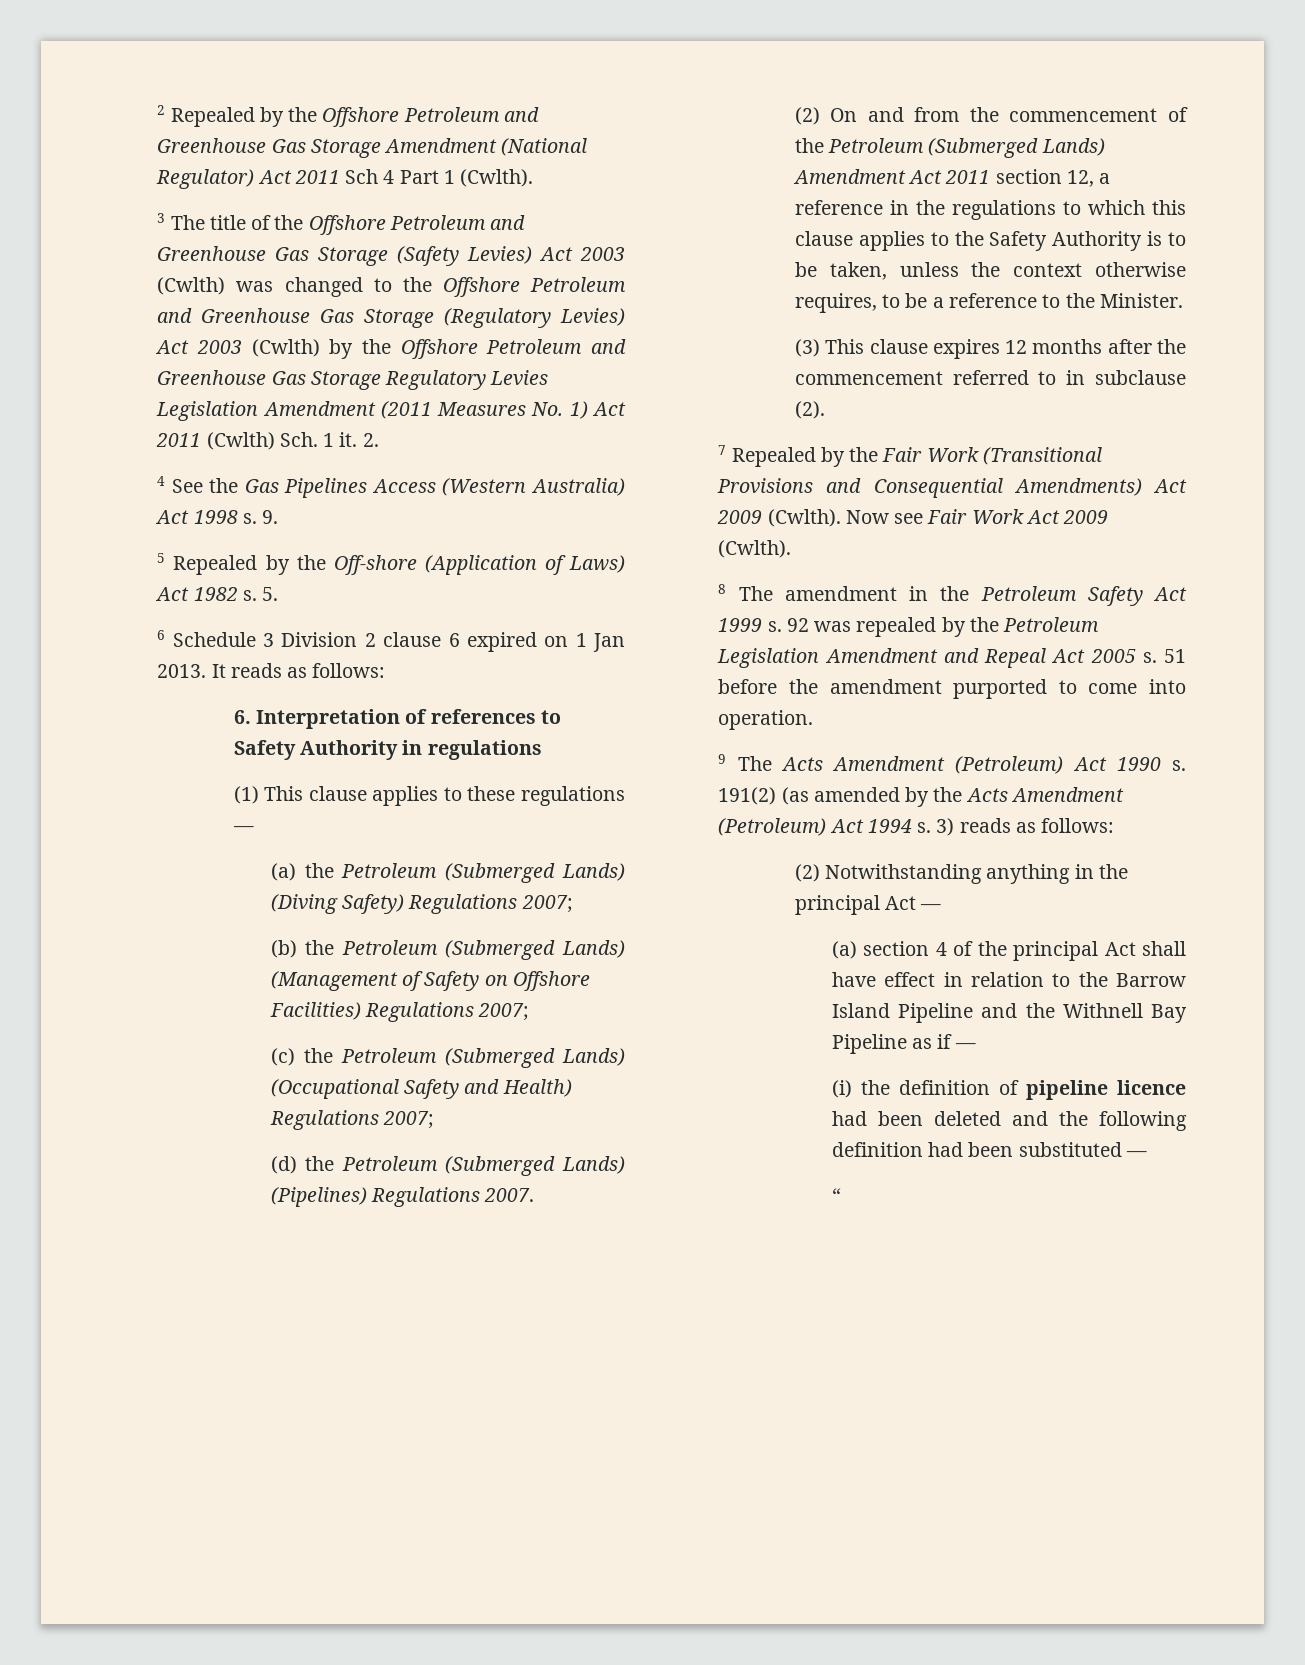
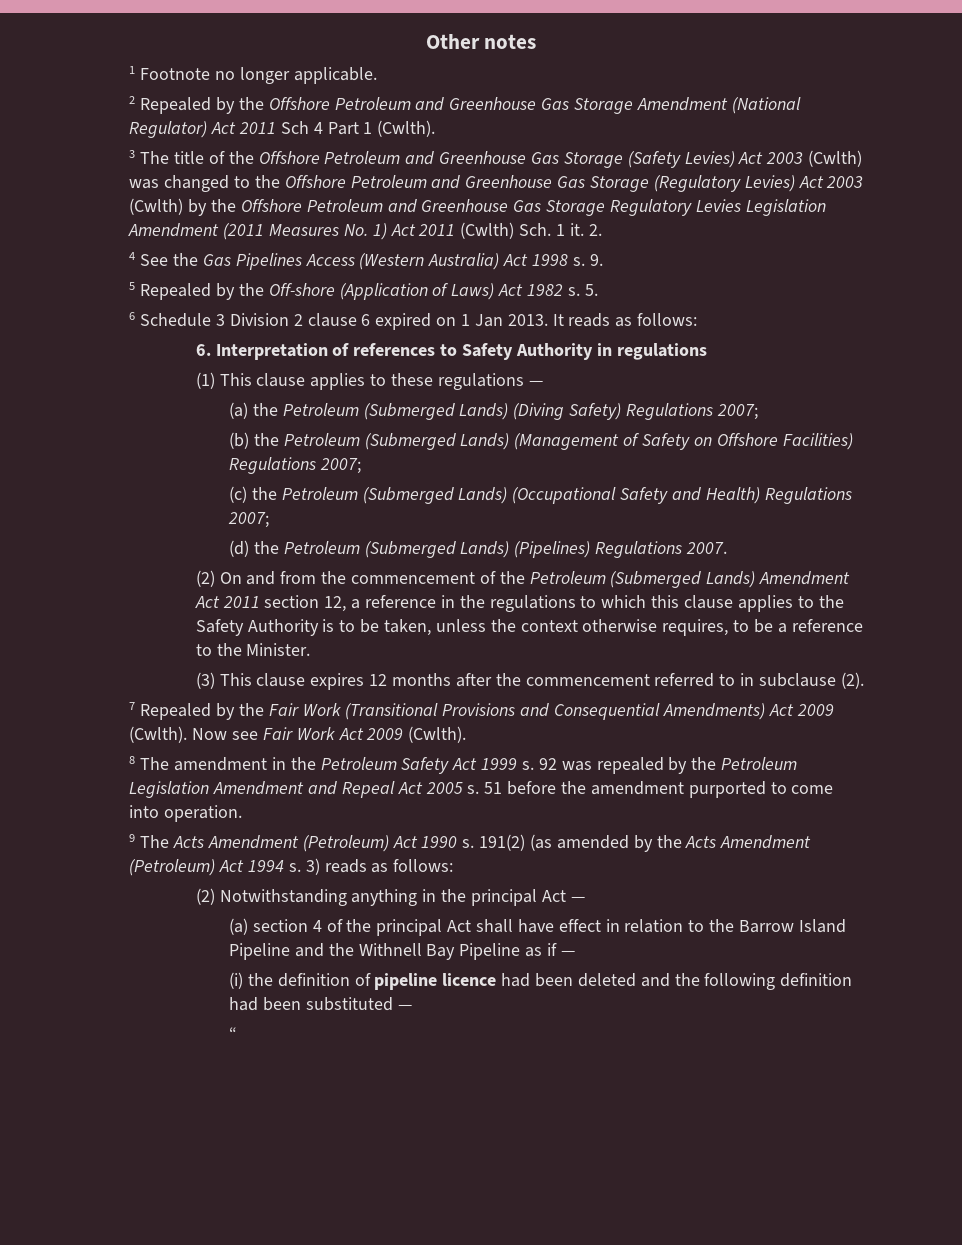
+ Other notes
+ 1 Footnote no longer applicable.

